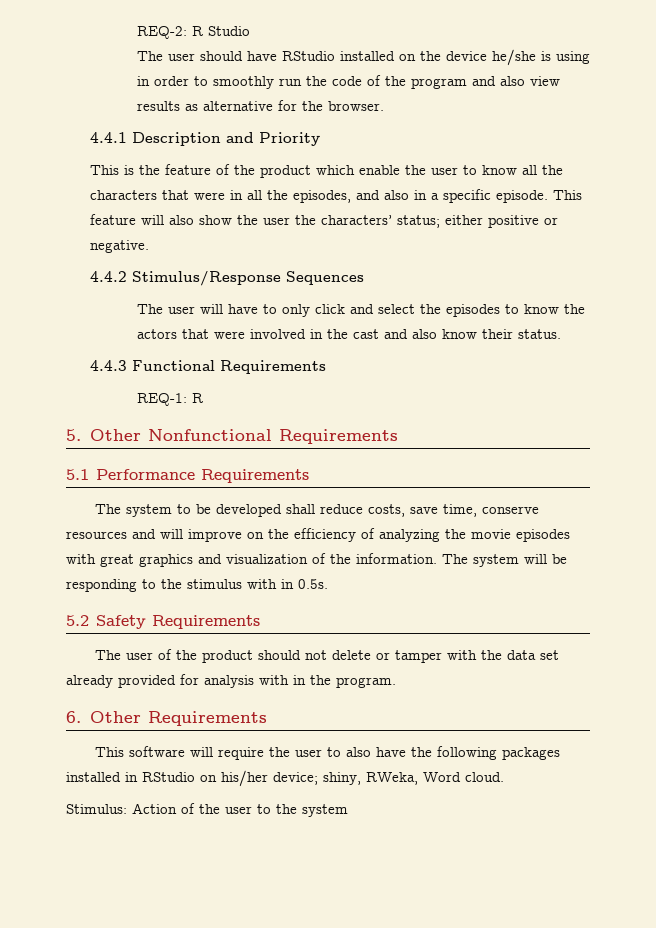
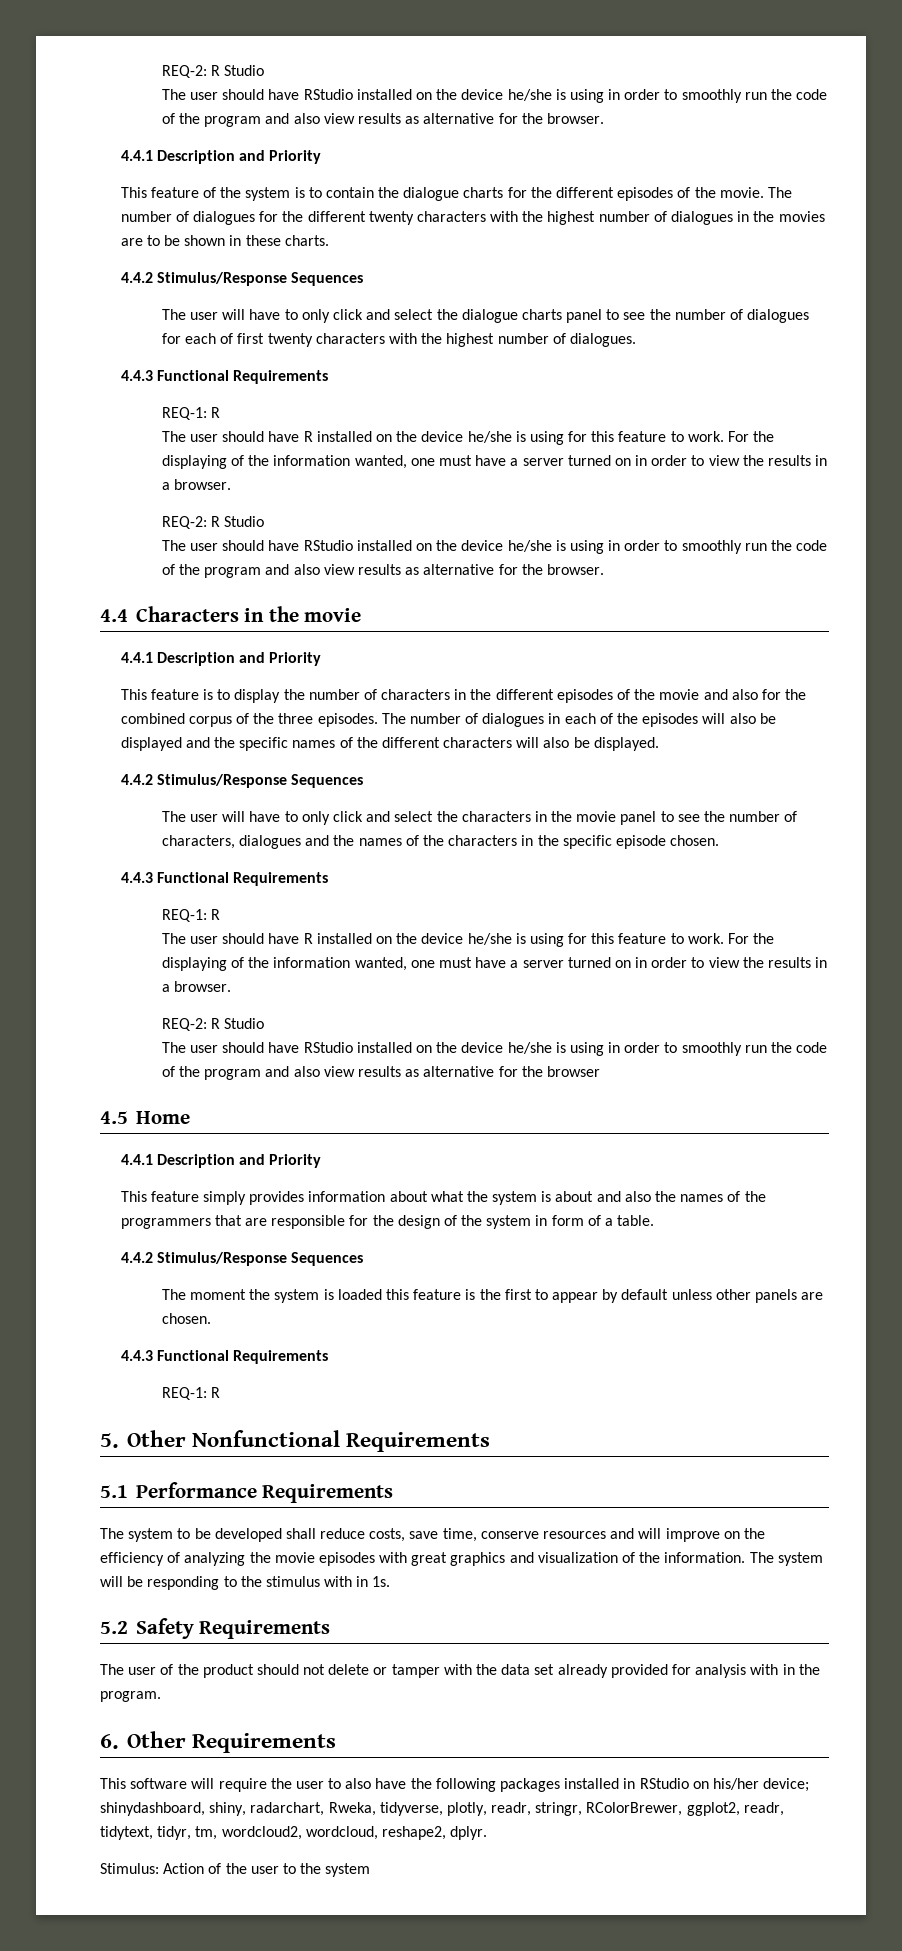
- This is the feature of the product which enable the user to know all the characters that were in all the episodes, and also in a specific episode. This feature will also show the user the characters’ status; either positive or negative.
+ This feature of the system is to contain the dialogue charts for the different episodes of the movie. The number of dialogues for the different twenty characters with the highest number of dialogues in the movies are to be shown in these charts.
- The user will have to only click and select the episodes to know the actors that were involved in the cast and also know their status.
+ The user will have to only click and select the dialogue charts panel to see the number of dialogues for each of first twenty characters with the highest number of dialogues.
+ 4.4.3 Functional Requirements
+ REQ-1: R
+ The user should have R installed on the device he/she is using for this feature to work. For the displaying of the information wanted, one must have a server turned on in order to view the results in a browser.
+ REQ-2: R Studio
+ The user should have RStudio installed on the device he/she is using in order to smoothly run the code of the program and also view results as alternative for the browser.
+ 4.4 Characters in the movie
+ 4.4.1 Description and Priority
+ This feature is to display the number of characters in the different episodes of the movie and also for the combined corpus of the three episodes. The number of dialogues in each of the episodes will also be displayed and the specific names of the different characters will also be displayed.
+ 4.4.2 Stimulus/Response Sequences
+ The user will have to only click and select the characters in the movie panel to see the number of characters, dialogues and the names of the characters in the specific episode chosen.
+ 4.4.3 Functional Requirements
+ REQ-1: R
+ The user should have R installed on the device he/she is using for this feature to work. For the displaying of the information wanted, one must have a server turned on in order to view the results in a browser.
+ REQ-2: R Studio
+ The user should have RStudio installed on the device he/she is using in order to smoothly run the code of the program and also view results as alternative for the browser
+ 4.5 Home
+ 4.4.1 Description and Priority
+ This feature simply provides information about what the system is about and also the names of the programmers that are responsible for the design of the system in form of a table.
+ 4.4.2 Stimulus/Response Sequences
+ The moment the system is loaded this feature is the first to appear by default unless other panels are chosen.
- The system will be responding to the stimulus with in 0.5s.
+ The system will be responding to the stimulus with in 1s.
- This software will require the user to also have the following packages installed in RStudio on his/her device; shiny, RWeka, Word cloud.
+ This software will require the user to also have the following packages installed in RStudio on his/her device; shinydashboard, shiny, radarchart, Rweka, tidyverse, plotly, readr, stringr, RColorBrewer, ggplot2, readr, tidytext, tidyr, tm, wordcloud2, wordcloud, reshape2, dplyr.

